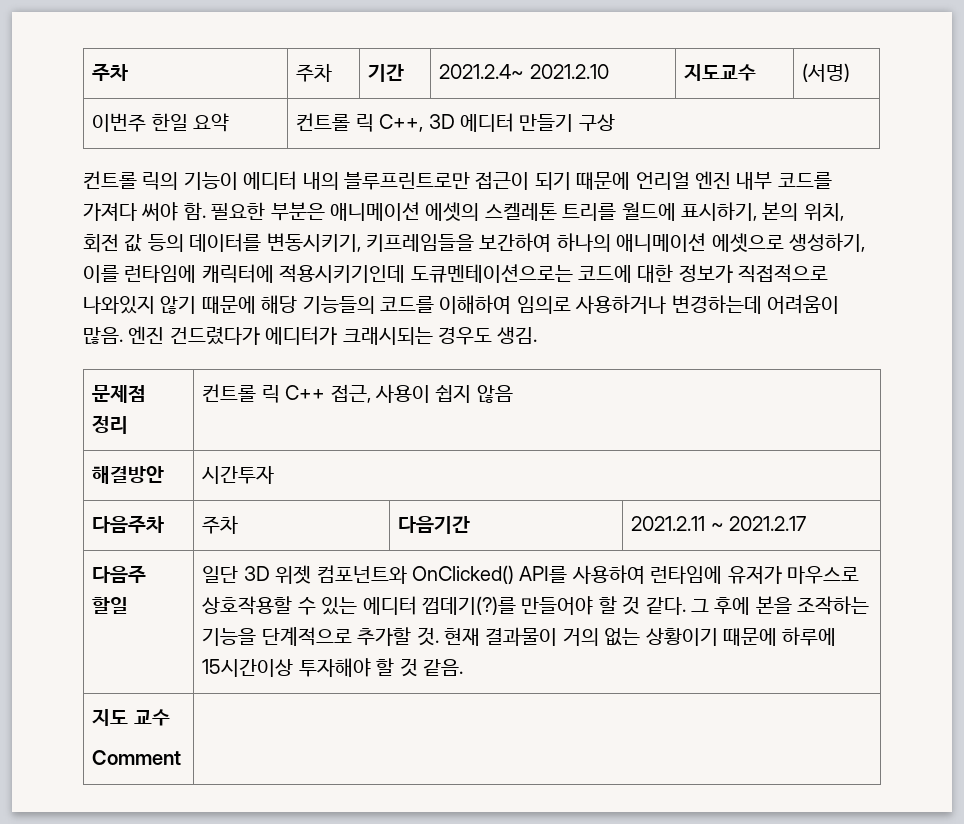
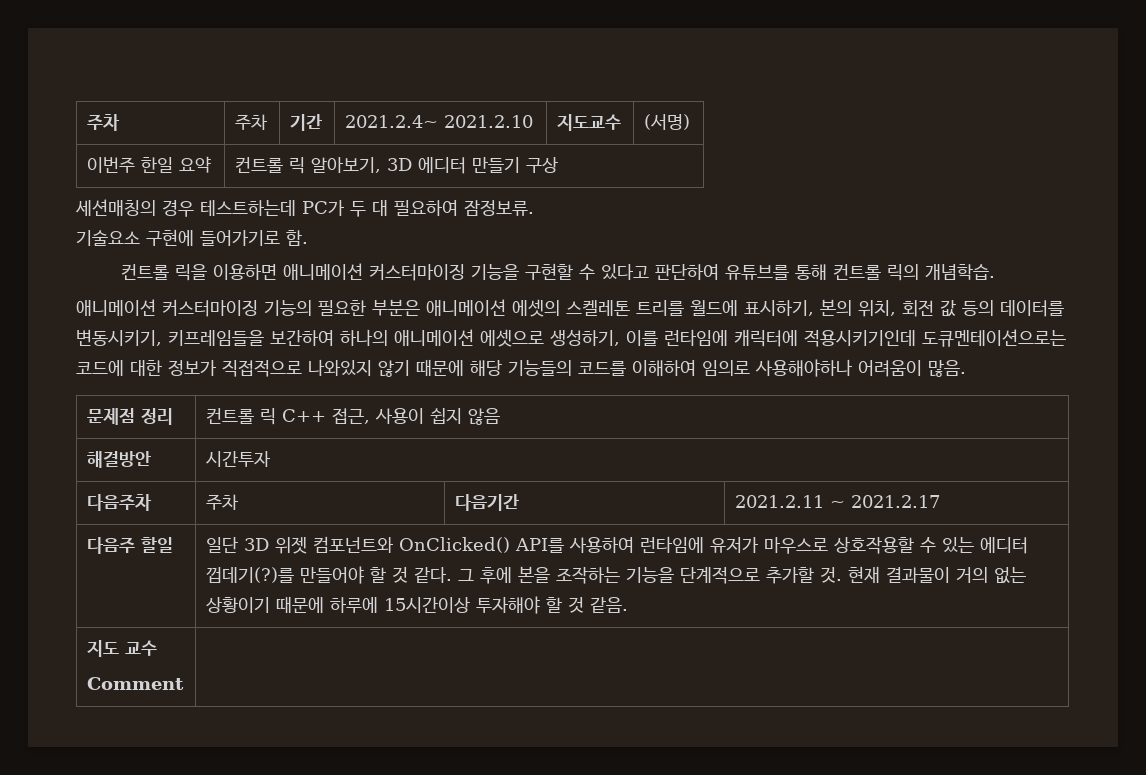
- 이번주 한일 요약 | 컨트롤 릭 C++, 3D 에디터 만들기 구상
+ 이번주 한일 요약 | 컨트롤 릭 알아보기, 3D 에디터 만들기 구상
- 컨트롤 릭의 기능이 에디터 내의 블루프린트로만 접근이 되기 때문에 언리얼 엔진 내부 코드를 가져다 써야 함. 필요한 부분은 애니메이션 에셋의 스켈레톤 트리를 월드에 표시하기, 본의 위치, 회전 값 등의 데이터를 변동시키기, 키프레임들을 보간하여 하나의 애니메이션 에셋으로 생성하기, 이를 런타임에 캐릭터에 적용시키기인데 도큐멘테이션으로는 코드에 대한 정보가 직접적으로 나와있지 않기 때문에 해당 기능들의 코드를 이해하여 임의로 사용하거나 변경하는데 어려움이 많음. 엔진 건드렸다가 에디터가 크래시되는 경우도 생김.
+ 세션매칭의 경우 테스트하는데 PC가 두 대 필요하여 잠정보류.
+ 기술요소 구현에 들어가기로 함.
+ 컨트롤 릭을 이용하면 애니메이션 커스터마이징 기능을 구현할 수 있다고 판단하여 유튜브를 통해 컨트롤 릭의 개념학습.
+ 애니메이션 커스터마이징 기능의 필요한 부분은 애니메이션 에셋의 스켈레톤 트리를 월드에 표시하기, 본의 위치, 회전 값 등의 데이터를 변동시키기, 키프레임들을 보간하여 하나의 애니메이션 에셋으로 생성하기, 이를 런타임에 캐릭터에 적용시키기인데 도큐멘테이션으로는 코드에 대한 정보가 직접적으로 나와있지 않기 때문에 해당 기능들의 코드를 이해하여 임의로 사용해야하나 어려움이 많음.

